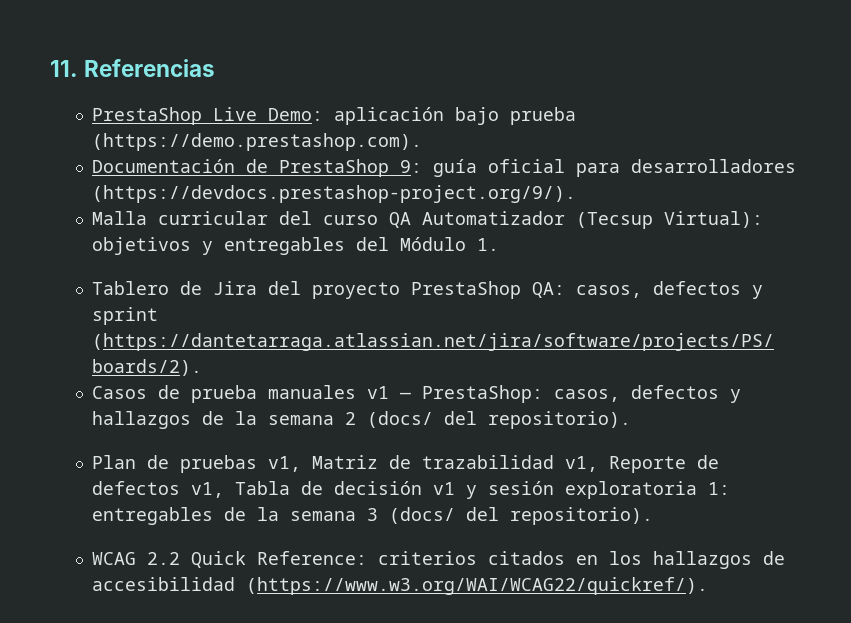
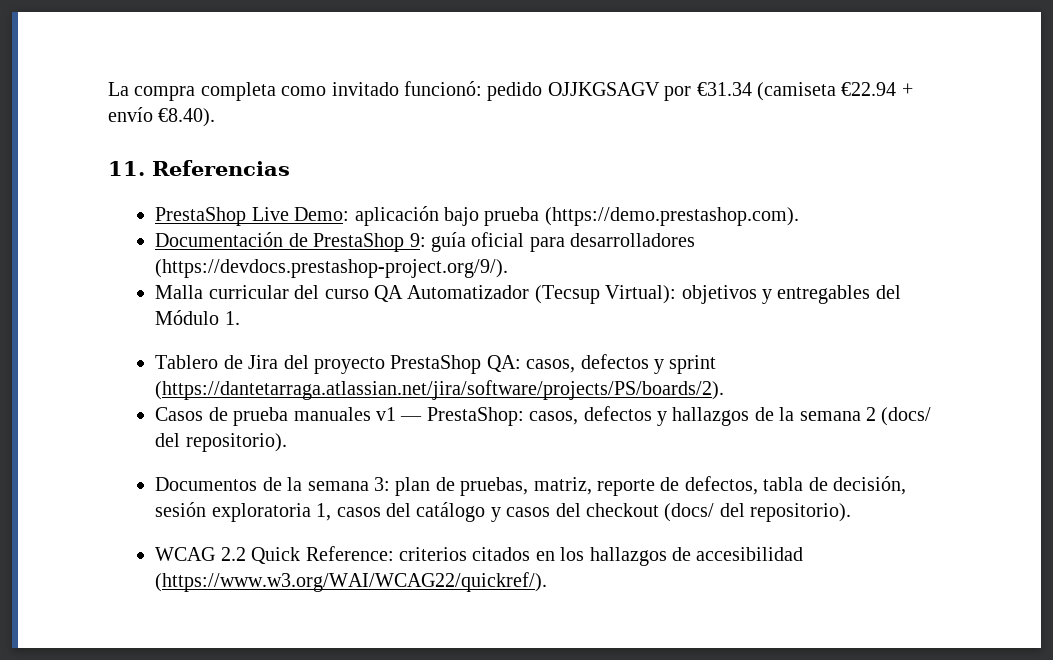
+ La compra completa como invitado funcionó: pedido OJJKGSAGV por €31.34 (camiseta €22.94 + envío €8.40).
- Plan de pruebas v1, Matriz de trazabilidad v1, Reporte de defectos v1, Tabla de decisión v1 y sesión exploratoria 1: entregables de la semana 3 (docs/ del repositorio).
+ Documentos de la semana 3: plan de pruebas, matriz, reporte de defectos, tabla de decisión, sesión exploratoria 1, casos del catálogo y casos del checkout (docs/ del repositorio).

